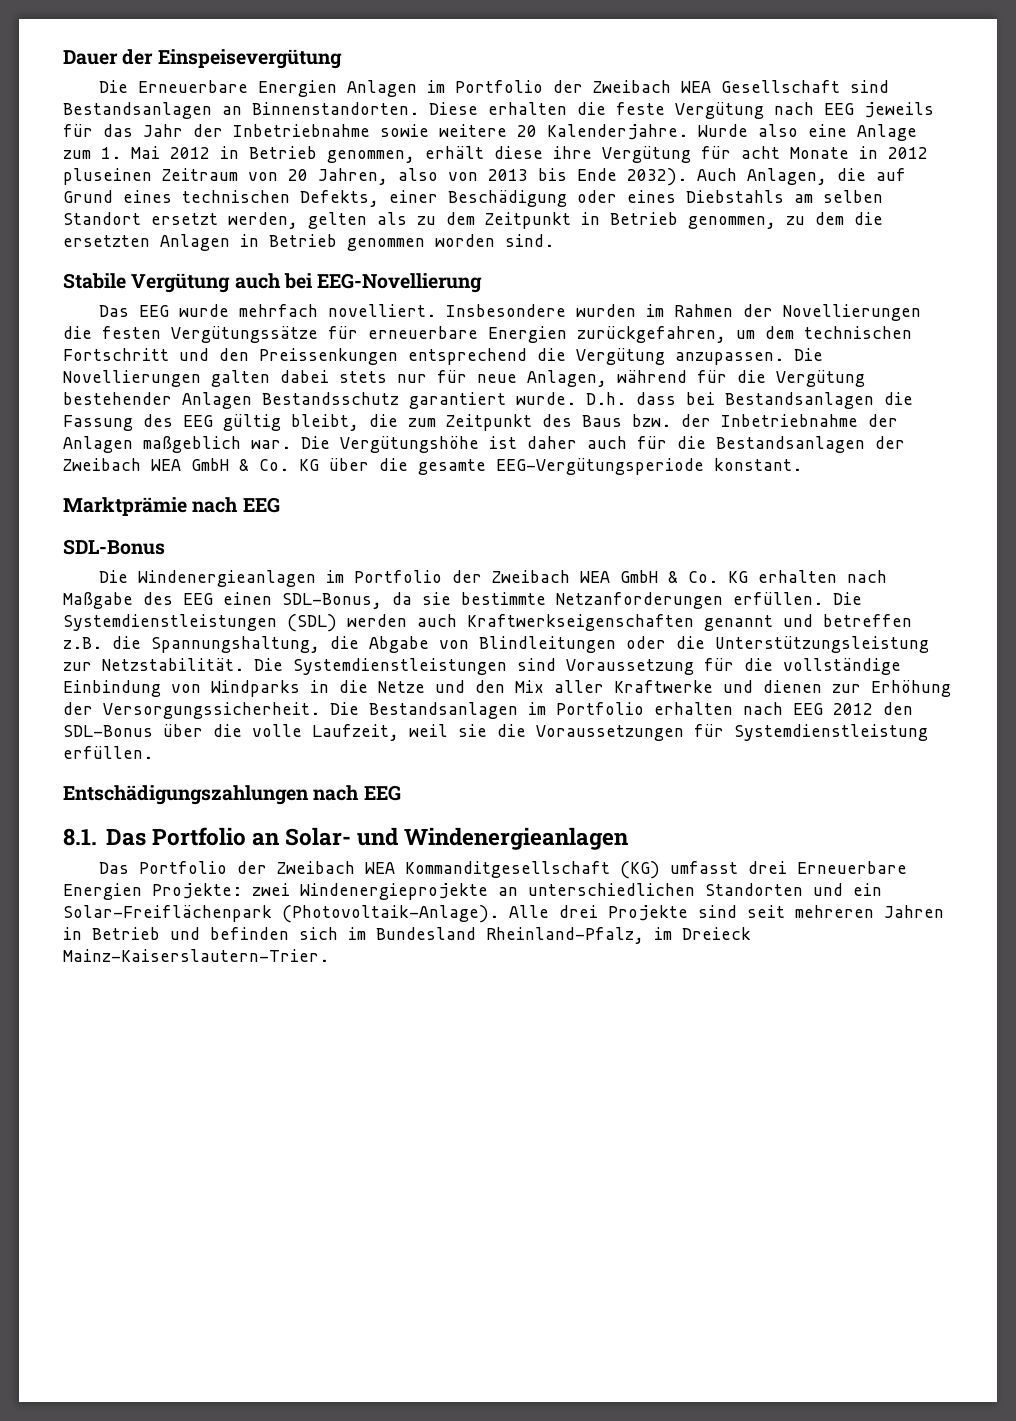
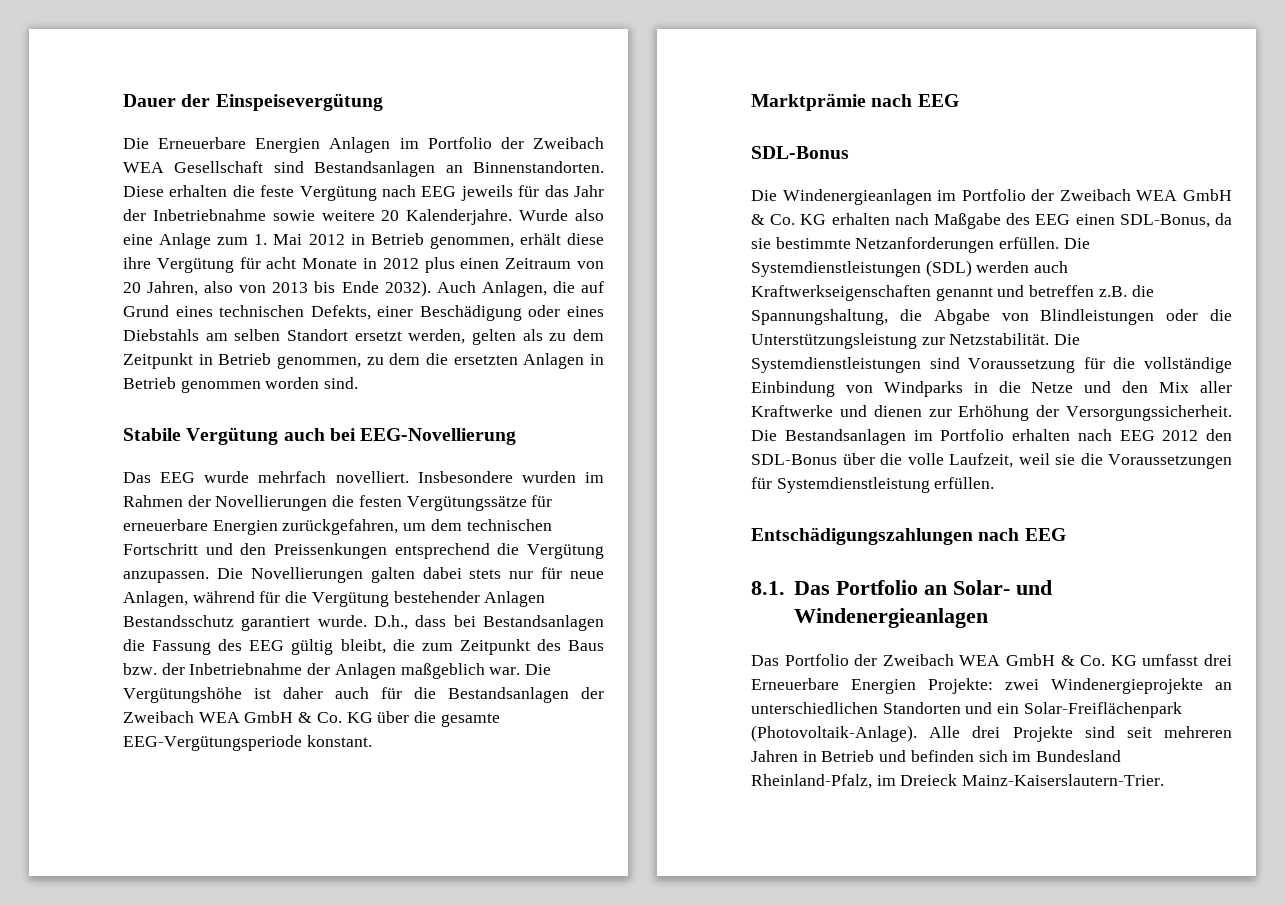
- Wurde also eine Anlage zum 1. Mai 2012 in Betrieb genommen, erhält diese ihre Vergütung für acht Monate in 2012 pluseinen Zeitraum von 20 Jahren, also von 2013 bis Ende 2032).
+ Wurde also eine Anlage zum 1. Mai 2012 in Betrieb genommen, erhält diese ihre Vergütung für acht Monate in 2012 plus einen Zeitraum von 20 Jahren, also von 2013 bis Ende 2032).
- D.h. dass bei Bestandsanlagen die Fassung des EEG gültig bleibt, die zum Zeitpunkt des Baus bzw. der Inbetriebnahme der Anlagen maßgeblich war.
+ D.h., dass bei Bestandsanlagen die Fassung des EEG gültig bleibt, die zum Zeitpunkt des Baus bzw. der Inbetriebnahme der Anlagen maßgeblich war.
- Die Systemdienstleistungen (SDL) werden auch Kraftwerkseigenschaften genannt und betreffen z.B. die Spannungshaltung, die Abgabe von Blindleitungen oder die Unterstützungsleistung zur Netzstabilität.
+ Die Systemdienstleistungen (SDL) werden auch Kraftwerkseigenschaften genannt und betreffen z.B. die Spannungshaltung, die Abgabe von Blindleistungen oder die Unterstützungsleistung zur Netzstabilität.
- Das Portfolio der Zweibach WEA Kommanditgesellschaft (KG) umfasst drei Erneuerbare Energien Projekte: zwei Windenergieprojekte an unterschiedlichen Standorten und ein Solar-Freiflächenpark (Photovoltaik-Anlage).
+ Das Portfolio der Zweibach WEA GmbH & Co. KG umfasst drei Erneuerbare Energien Projekte: zwei Windenergieprojekte an unterschiedlichen Standorten und ein Solar-Freiflächenpark (Photovoltaik-Anlage).

